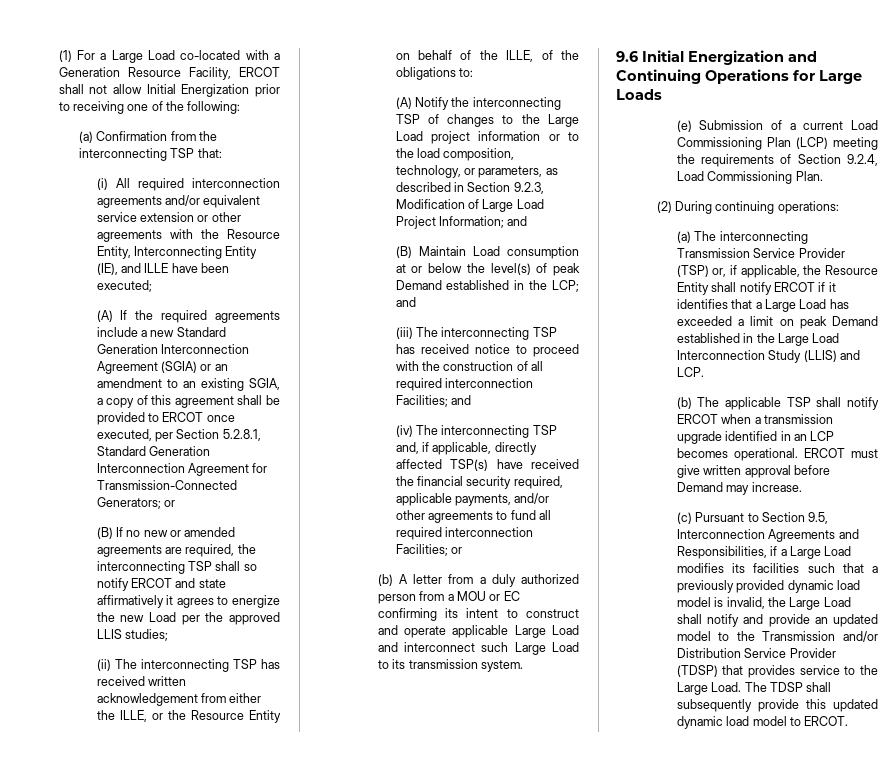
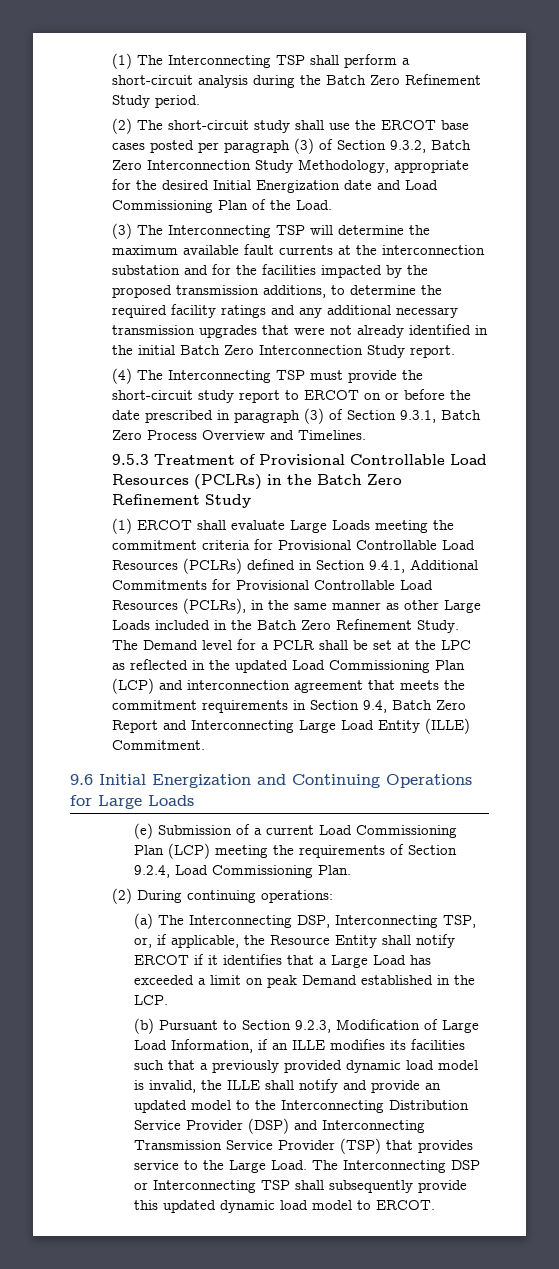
- (1) For a Large Load co-located with a Generation Resource Facility, ERCOT shall not allow Initial Energization prior to receiving one of the following:
- (a) Confirmation from the interconnecting TSP that:
- (i) All required interconnection agreements and/or equivalent service extension or other agreements with the Resource Entity, Interconnecting Entity (IE), and ILLE have been executed;
- (A) If the required agreements include a new Standard Generation Interconnection Agreement (SGIA) or an amendment to an existing SGIA, a copy of this agreement shall be provided to ERCOT once executed, per Section 5.2.8.1, Standard Generation Interconnection Agreement for Transmission-Connected Generators; or
- (B) If no new or amended agreements are required, the interconnecting TSP shall so notify ERCOT and state affirmatively it agrees to energize the new Load per the approved LLIS studies;
- (ii) The interconnecting TSP has received written acknowledgement from either the ILLE, or the Resource Entity on behalf of the ILLE, of the obligations to:
- (A) Notify the interconnecting TSP of changes to the Large Load project information or to the load composition, technology, or parameters, as described in Section 9.2.3, Modification of Large Load Project Information; and
- (B) Maintain Load consumption at or below the level(s) of peak Demand established in the LCP; and
- (iii) The interconnecting TSP has received notice to proceed with the construction of all required interconnection Facilities; and
- (iv) The interconnecting TSP and, if applicable, directly affected TSP(s) have received the financial security required, applicable payments, and/or other agreements to fund all required interconnection Facilities; or
- (b) A letter from a duly authorized person from a MOU or EC confirming its intent to construct and operate applicable Large Load and interconnect such Large Load to its transmission system.
+ (1) The Interconnecting TSP shall perform a short-circuit analysis during the Batch Zero Refinement Study period.
+ (2) The short-circuit study shall use the ERCOT base cases posted per paragraph (3) of Section 9.3.2, Batch Zero Interconnection Study Methodology, appropriate for the desired Initial Energization date and Load Commissioning Plan of the Load.
+ (3) The Interconnecting TSP will determine the maximum available fault currents at the interconnection substation and for the facilities impacted by the proposed transmission additions, to determine the required facility ratings and any additional necessary transmission upgrades that were not already identified in the initial Batch Zero Interconnection Study report.
+ (4) The Interconnecting TSP must provide the short-circuit study report to ERCOT on or before the date prescribed in paragraph (3) of Section 9.3.1, Batch Zero Process Overview and Timelines.
+ 9.5.3 Treatment of Provisional Controllable Load Resources (PCLRs) in the Batch Zero Refinement Study
+ (1) ERCOT shall evaluate Large Loads meeting the commitment criteria for Provisional Controllable Load Resources (PCLRs) defined in Section 9.4.1, Additional Commitments for Provisional Controllable Load Resources (PCLRs), in the same manner as other Large Loads included in the Batch Zero Refinement Study. The Demand level for a PCLR shall be set at the LPC as reflected in the updated Load Commissioning Plan (LCP) and interconnection agreement that meets the commitment requirements in Section 9.4, Batch Zero Report and Interconnecting Large Load Entity (ILLE) Commitment.
- (a) The interconnecting Transmission Service Provider (TSP) or, if applicable, the Resource Entity shall notify ERCOT if it identifies that a Large Load has exceeded a limit on peak Demand established in the Large Load Interconnection Study (LLIS) and LCP.
- (b) The applicable TSP shall notify ERCOT when a transmission upgrade identified in an LCP becomes operational. ERCOT must give written approval before Demand may increase.
- (c) Pursuant to Section 9.5, Interconnection Agreements and Responsibilities, if a Large Load modifies its facilities such that a previously provided dynamic load model is invalid, the Large Load shall notify and provide an updated model to the Transmission and/or Distribution Service Provider (TDSP) that provides service to the Large Load.
+ (a) The Interconnecting DSP, Interconnecting TSP, or, if applicable, the Resource Entity shall notify ERCOT if it identifies that a Large Load has exceeded a limit on peak Demand established in the LCP.
+ (b) Pursuant to Section 9.2.3, Modification of Large Load Information, if an ILLE modifies its facilities such that a previously provided dynamic load model is invalid, the ILLE shall notify and provide an updated model to the Interconnecting Distribution Service Provider (DSP) and Interconnecting Transmission Service Provider (TSP) that provides service to the Large Load.
- The TDSP shall subsequently provide this updated dynamic load model to ERCOT.
+ The Interconnecting DSP or Interconnecting TSP shall subsequently provide this updated dynamic load model to ERCOT.

